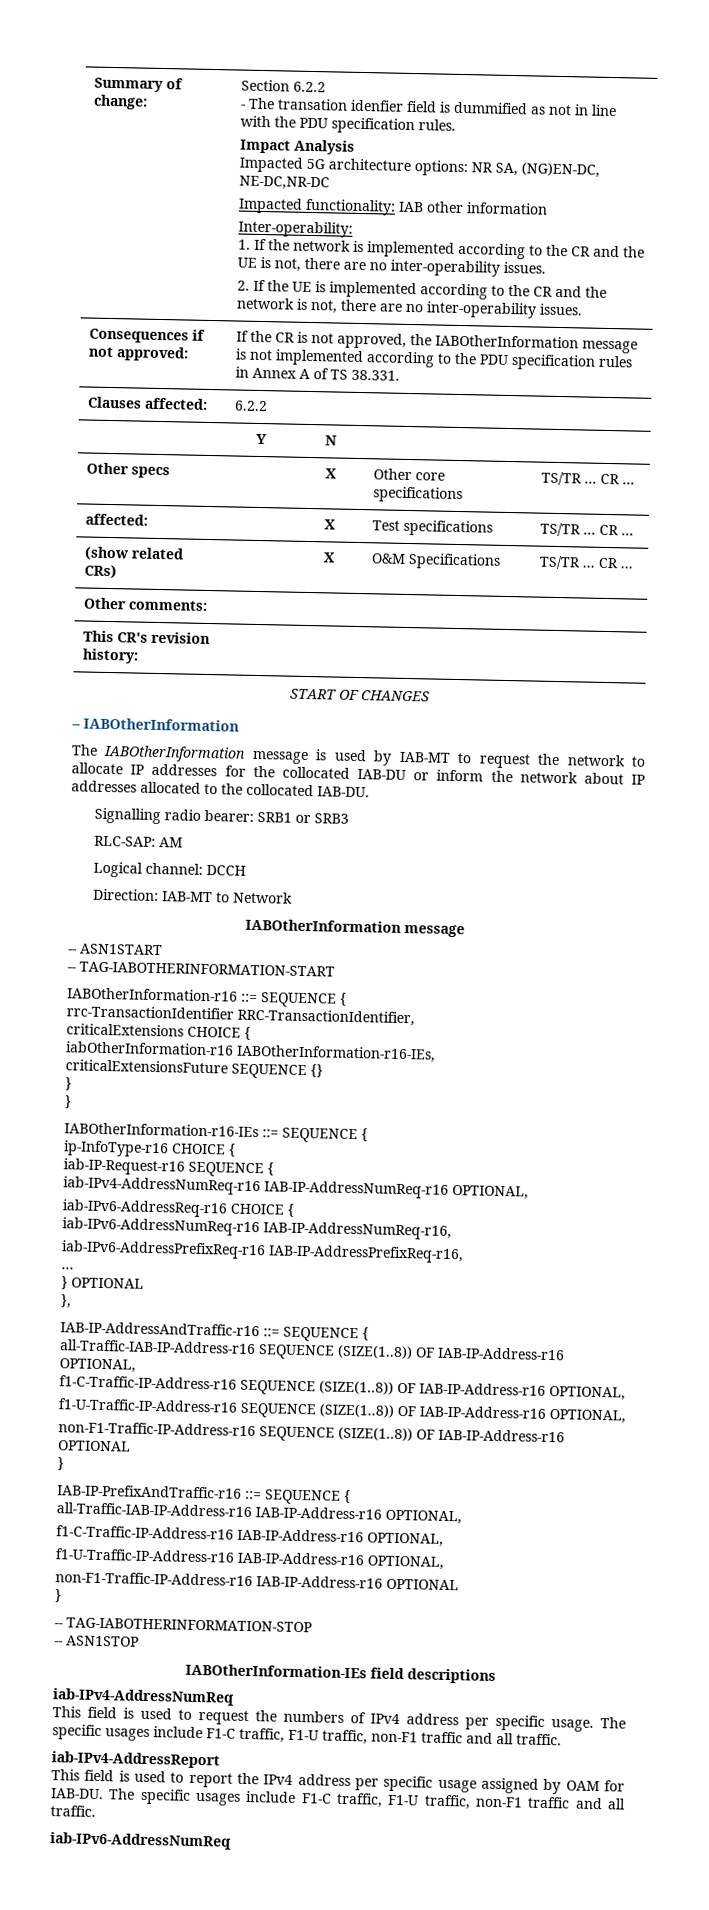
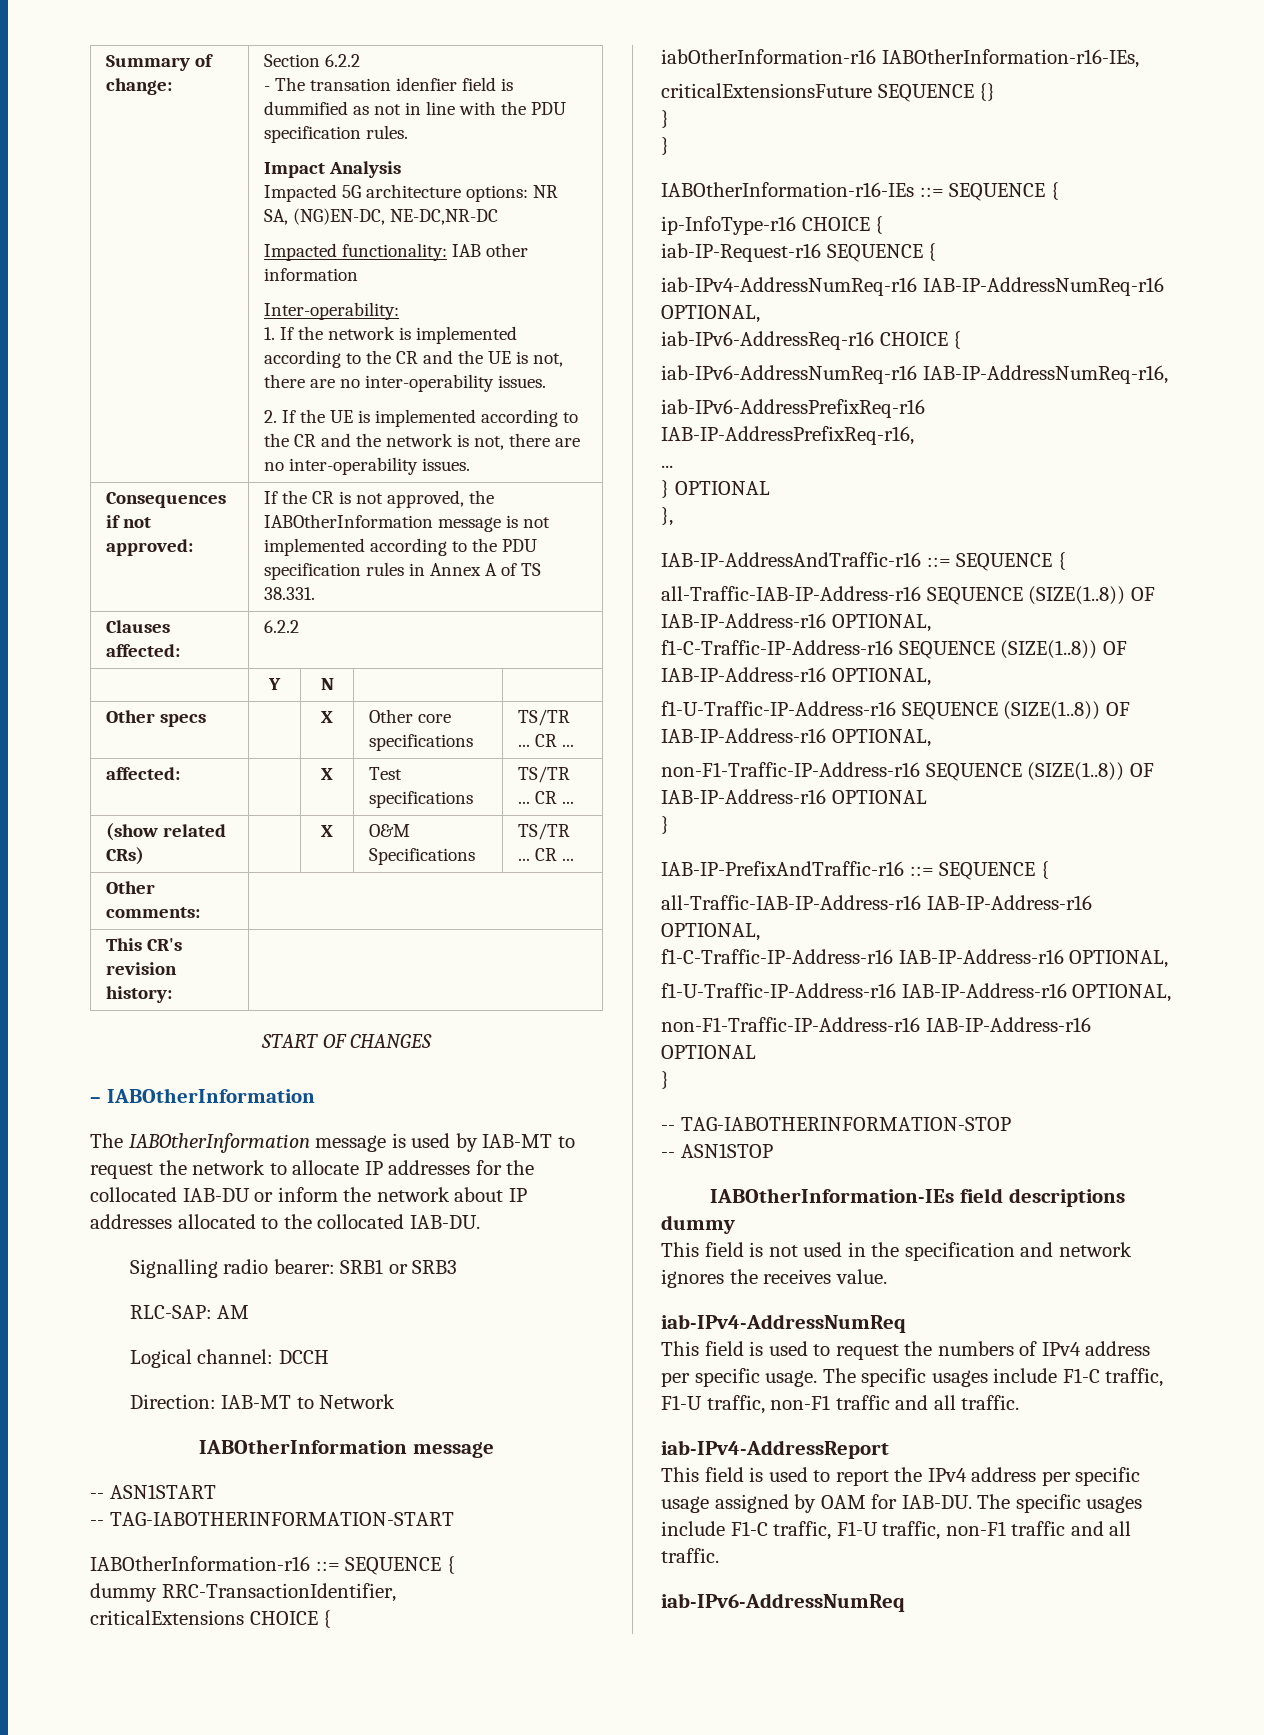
- rrc-TransactionIdentifier RRC-TransactionIdentifier,
+ dummy RRC-TransactionIdentifier,
  IABOtherInformation-IEs field descriptions
+ dummy
+ This field is not used in the specification and network ignores the receives value.

